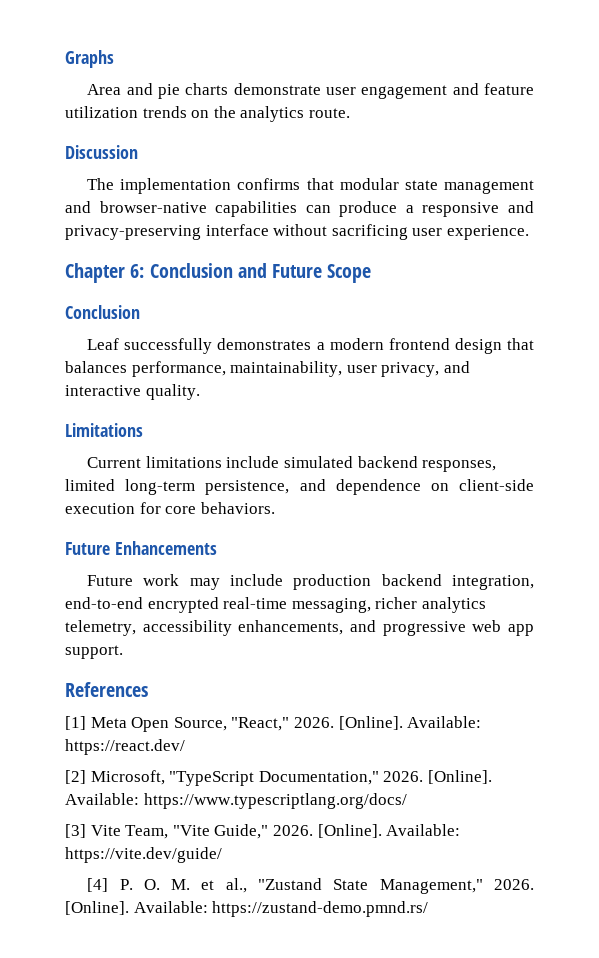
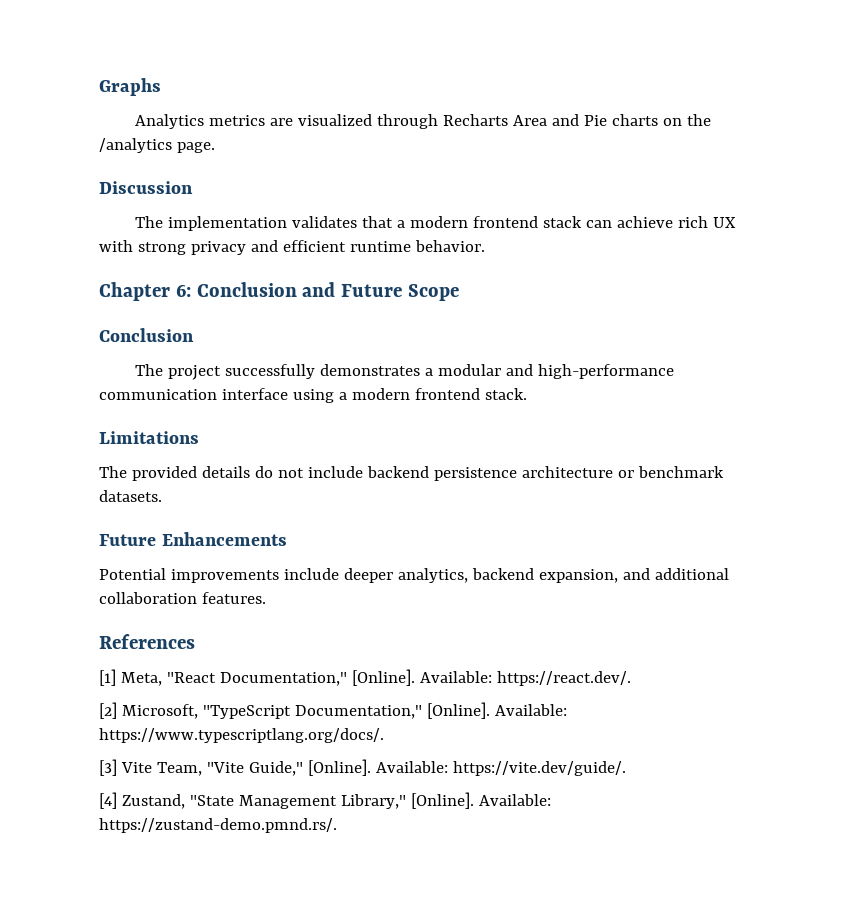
- Area and pie charts demonstrate user engagement and feature utilization trends on the analytics route.
+ Analytics metrics are visualized through Recharts Area and Pie charts on the /analytics page.
  Discussion
- The implementation confirms that modular state management and browser-native capabilities can produce a responsive and privacy-preserving interface without sacrificing user experience.
+ The implementation validates that a modern frontend stack can achieve rich UX with strong privacy and efficient runtime behavior.
- Leaf successfully demonstrates a modern frontend design that balances performance, maintainability, user privacy, and interactive quality.
+ The project successfully demonstrates a modular and high-performance communication interface using a modern frontend stack.
  Limitations
- Current limitations include simulated backend responses, limited long-term persistence, and dependence on client-side execution for core behaviors.
+ The provided details do not include backend persistence architecture or benchmark datasets.
  Future Enhancements
- Future work may include production backend integration, end-to-end encrypted real-time messaging, richer analytics telemetry, accessibility enhancements, and progressive web app support.
+ Potential improvements include deeper analytics, backend expansion, and additional collaboration features.
  References
- [1] Meta Open Source, "React," 2026. [Online]. Available: https://react.dev/
+ [1] Meta, "React Documentation," [Online]. Available: https://react.dev/.
- [2] Microsoft, "TypeScript Documentation," 2026. [Online]. Available: https://www.typescriptlang.org/docs/
+ [2] Microsoft, "TypeScript Documentation," [Online]. Available: https://www.typescriptlang.org/docs/.
- [3] Vite Team, "Vite Guide," 2026. [Online]. Available: https://vite.dev/guide/
+ [3] Vite Team, "Vite Guide," [Online]. Available: https://vite.dev/guide/.
- [4] P. O. M. et al., "Zustand State Management," 2026. [Online]. Available: https://zustand-demo.pmnd.rs/
+ [4] Zustand, "State Management Library," [Online]. Available: https://zustand-demo.pmnd.rs/.

